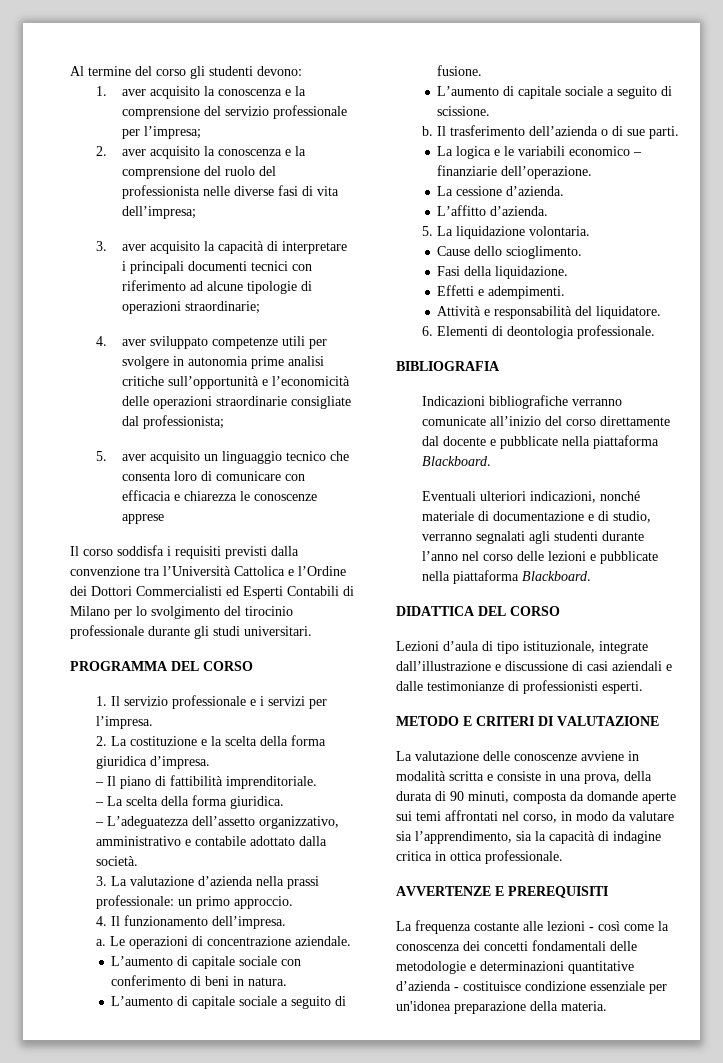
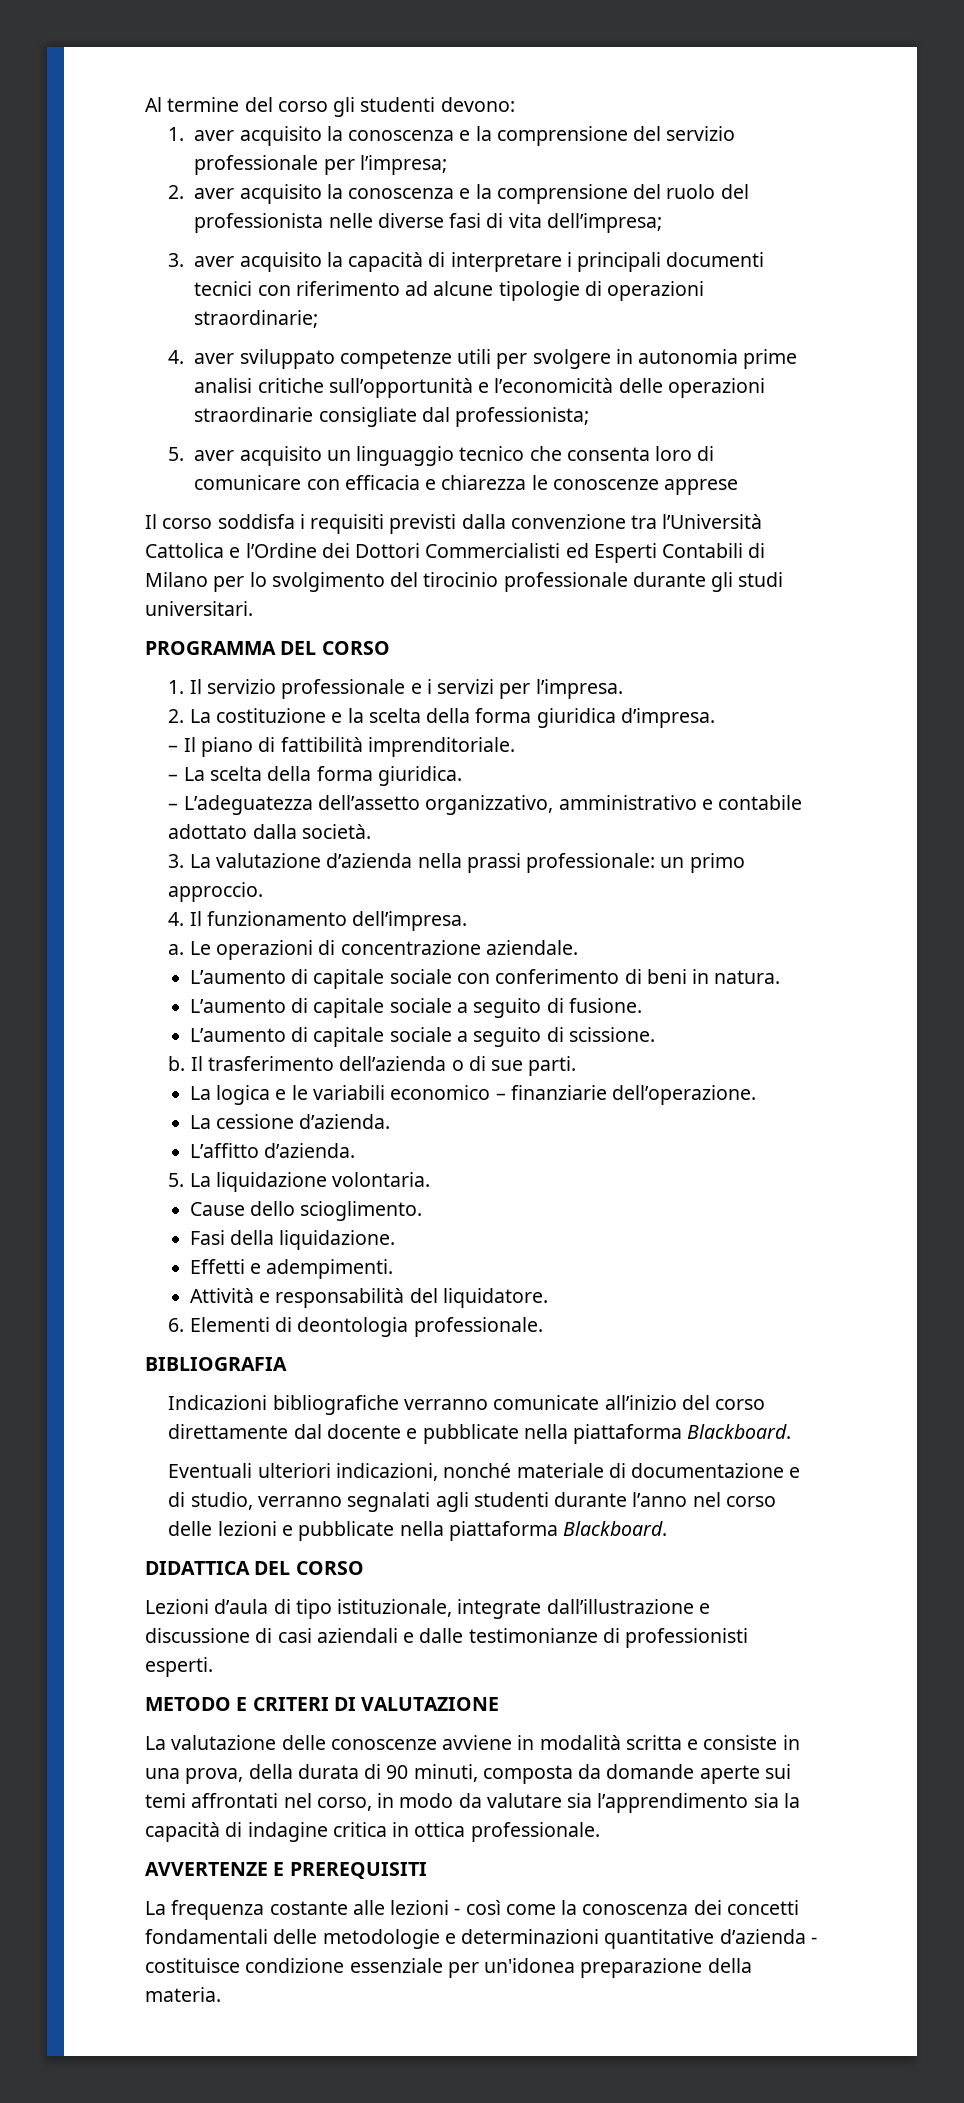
- La valutazione delle conoscenze avviene in modalità scritta e consiste in una prova, della durata di 90 minuti, composta da domande aperte sui temi affrontati nel corso, in modo da valutare sia l’apprendimento, sia la capacità di indagine critica in ottica professionale.
+ La valutazione delle conoscenze avviene in modalità scritta e consiste in una prova, della durata di 90 minuti, composta da domande aperte sui temi affrontati nel corso, in modo da valutare sia l’apprendimento sia la capacità di indagine critica in ottica professionale.

